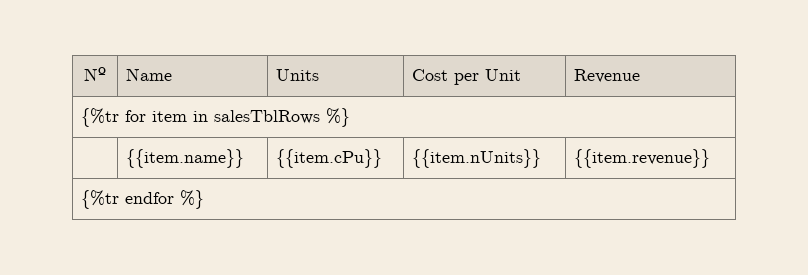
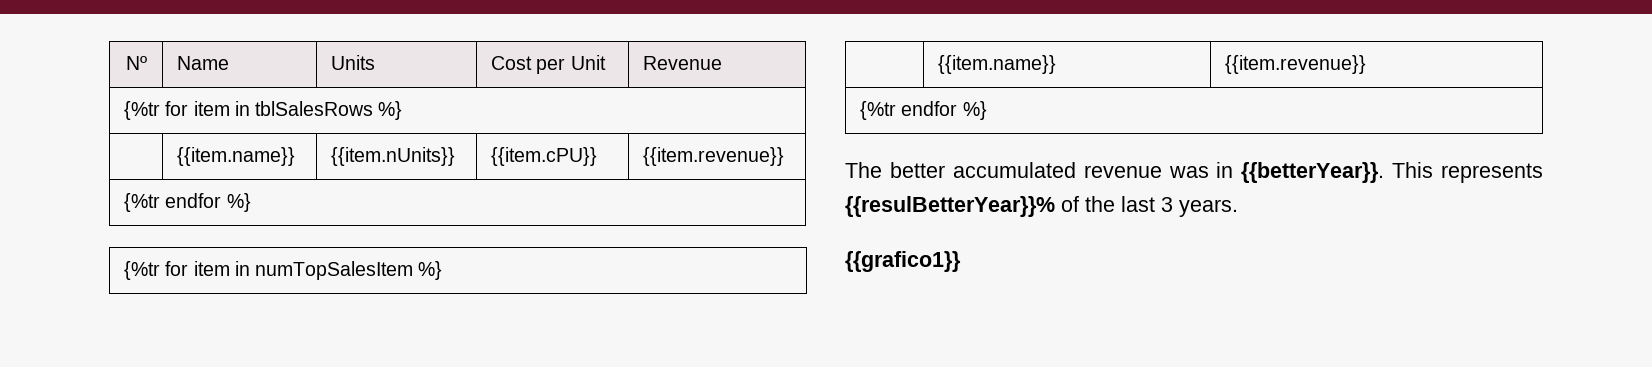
- {%tr for item in salesTblRows %}
- | {{item.name}} | {{item.cPu}} | {{item.nUnits}} | {{item.revenue}}
+ {%tr for item in tblSalesRows %}
+ | {{item.name}} | {{item.nUnits}} | {{item.cPU}} | {{item.revenue}}
  {%tr endfor %}
+ {%tr for item in numTopSalesItem %}
+ | {{item.name}} | {{item.revenue}}
+ {%tr endfor %}
+ The better accumulated revenue was in {{betterYear}}. This represents {{resulBetterYear}}% of the last 3 years.
+ {{grafico1}}

